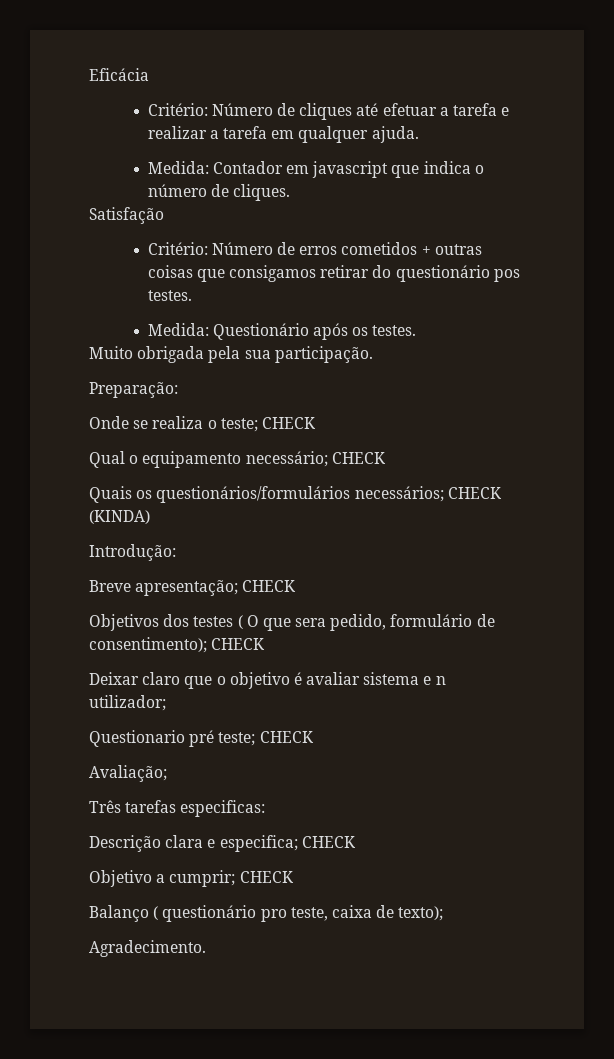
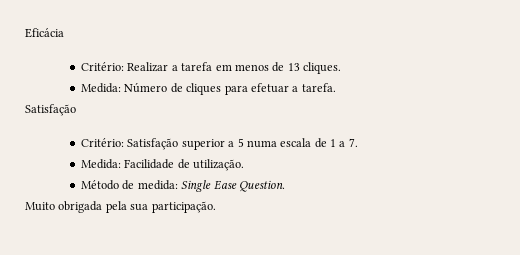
- Critério: Número de cliques até efetuar a tarefa e realizar a tarefa em qualquer ajuda.
- Medida: Contador em javascript que indica o número de cliques.
+ Critério: Realizar a tarefa em menos de 13 cliques.
+ Medida: Número de cliques para efetuar a tarefa.
  Satisfação
- Critério: Número de erros cometidos + outras coisas que consigamos retirar do questionário pos testes.
- Medida: Questionário após os testes.
+ Critério: Satisfação superior a 5 numa escala de 1 a 7.
+ Medida: Facilidade de utilização.
+ Método de medida: Single Ease Question.
- Preparação:
- Onde se realiza o teste; CHECK
- Qual o equipamento necessário; CHECK
- Quais os questionários/formulários necessários; CHECK (KINDA)
- Introdução:
- Breve apresentação; CHECK
- Objetivos dos testes ( O que sera pedido, formulário de consentimento); CHECK
- Deixar claro que o objetivo é avaliar sistema e n utilizador;
- Questionario pré teste; CHECK
- Avaliação;
- Três tarefas especificas:
- Descrição clara e especifica; CHECK
- Objetivo a cumprir; CHECK
- Balanço ( questionário pro teste, caixa de texto);
- Agradecimento.

